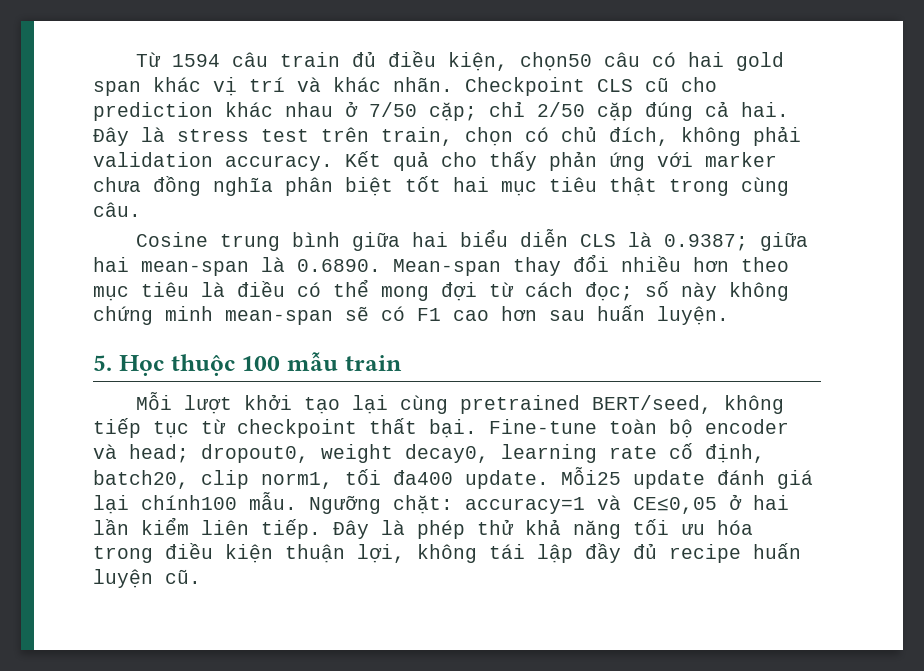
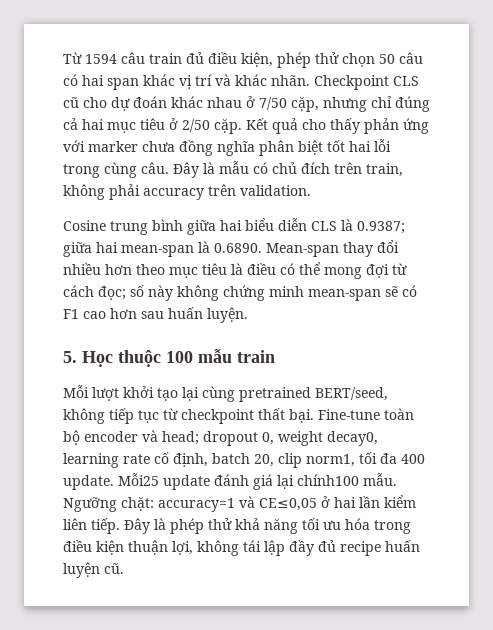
- Từ 1594 câu train đủ điều kiện, chọn50 câu có hai gold span khác vị trí và khác nhãn.
+ Từ 1594 câu train đủ điều kiện, phép thử chọn 50 câu có hai span khác vị trí và khác nhãn.
- Checkpoint CLS cũ cho prediction khác nhau ở 7/50 cặp; chỉ 2/50 cặp đúng cả hai. Đây là stress test trên train, chọn có chủ đích, không phải validation accuracy.
+ Checkpoint CLS cũ cho dự đoán khác nhau ở 7/50 cặp, nhưng chỉ đúng cả hai mục tiêu ở 2/50 cặp.
- Kết quả cho thấy phản ứng với marker chưa đồng nghĩa phân biệt tốt hai mục tiêu thật trong cùng câu.
+ Kết quả cho thấy phản ứng với marker chưa đồng nghĩa phân biệt tốt hai lỗi trong cùng câu. Đây là mẫu có chủ đích trên train, không phải accuracy trên validation.
- Fine-tune toàn bộ encoder và head; dropout0, weight decay0, learning rate cố định, batch20, clip norm1, tối đa400 update.
+ Fine-tune toàn bộ encoder và head; dropout 0, weight decay0, learning rate cố định, batch 20, clip norm1, tối đa 400 update.

